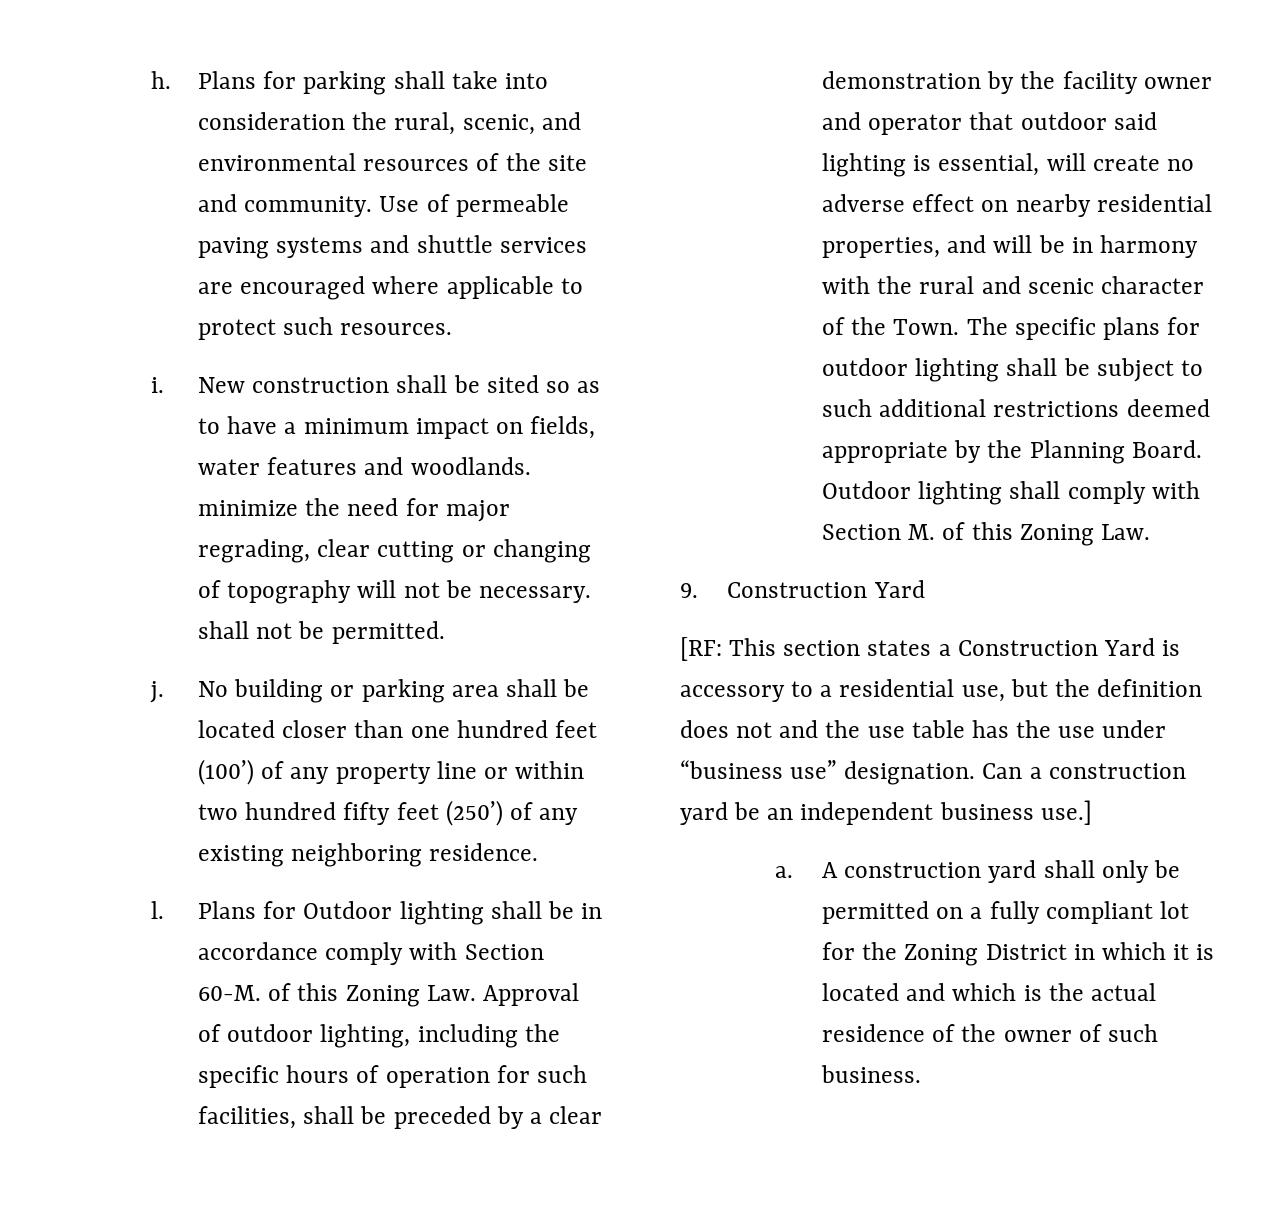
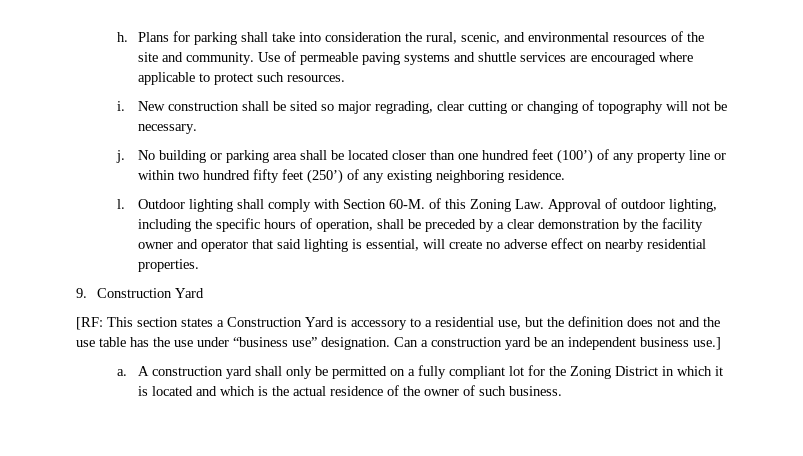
- New construction shall be sited so as to have a minimum impact on fields, water features and woodlands. minimize the need for major regrading, clear cutting or changing of topography will not be necessary. shall not be permitted.
+ New construction shall be sited so major regrading, clear cutting or changing of topography will not be necessary.
- Plans for Outdoor lighting shall be in accordance comply with Section 60-M. of this Zoning Law. Approval of outdoor lighting, including the specific hours of operation for such facilities, shall be preceded by a clear demonstration by the facility owner and operator that outdoor said lighting is essential, will create no adverse effect on nearby residential properties, and will be in harmony with the rural and scenic character of the Town. The specific plans for outdoor lighting shall be subject to such additional restrictions deemed appropriate by the Planning Board. Outdoor lighting shall comply with Section M. of this Zoning Law.
+ Outdoor lighting shall comply with Section 60-M. of this Zoning Law. Approval of outdoor lighting, including the specific hours of operation, shall be preceded by a clear demonstration by the facility owner and operator that said lighting is essential, will create no adverse effect on nearby residential properties.

